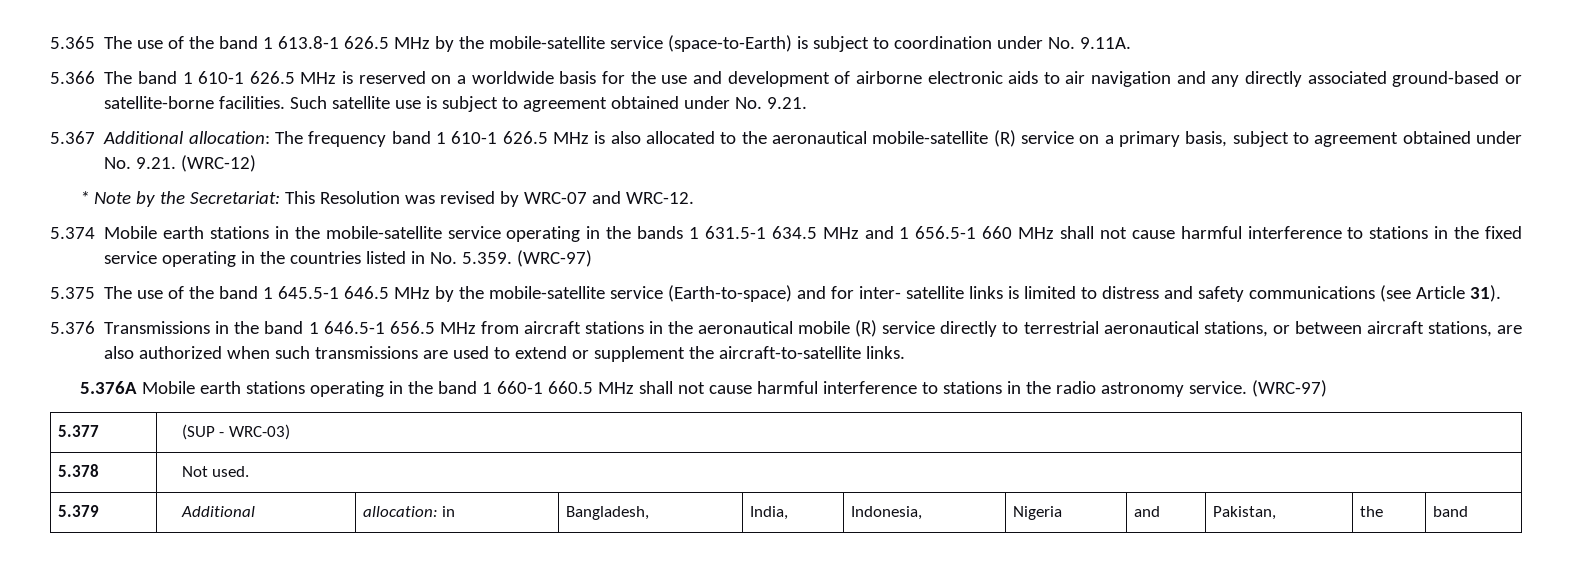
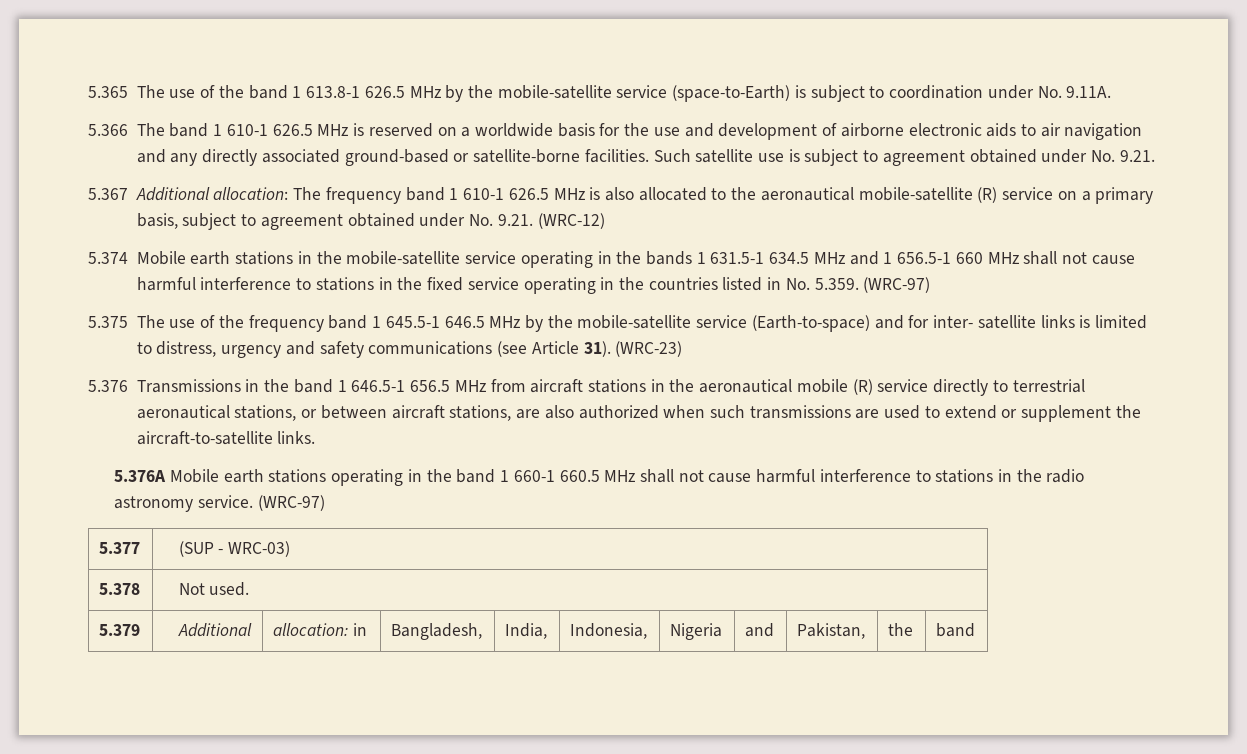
- * Note by the Secretariat: This Resolution was revised by WRC-07 and WRC-12.
- 5.375 The use of the band 1 645.5-1 646.5 MHz by the mobile-satellite service (Earth-to-space) and for inter- satellite links is limited to distress and safety communications (see Article 31).
+ 5.375 The use of the frequency band 1 645.5-1 646.5 MHz by the mobile-satellite service (Earth-to-space) and for inter- satellite links is limited to distress, urgency and safety communications (see Article 31). (WRC-23)

